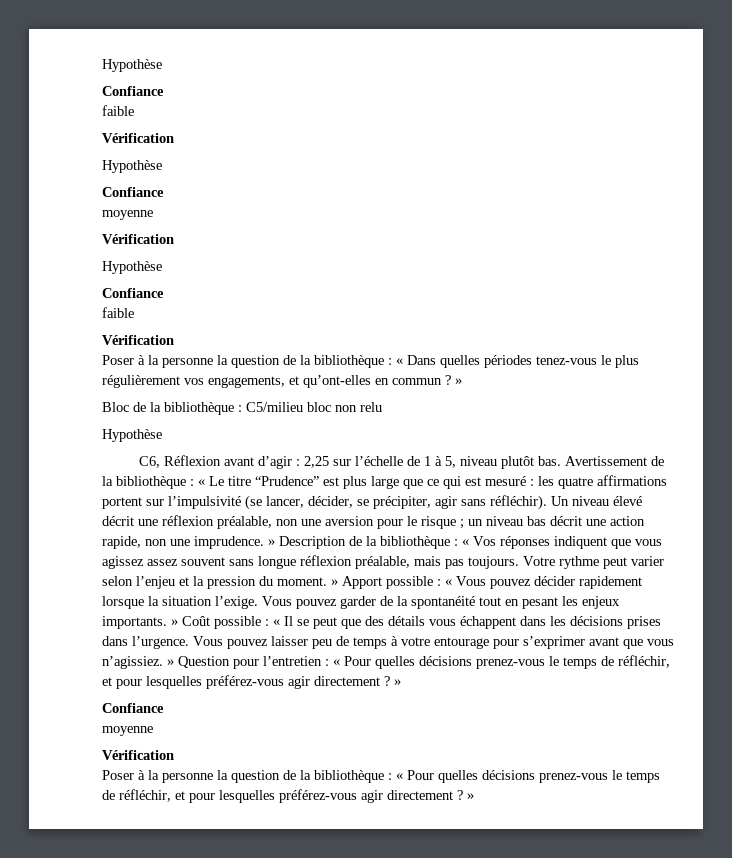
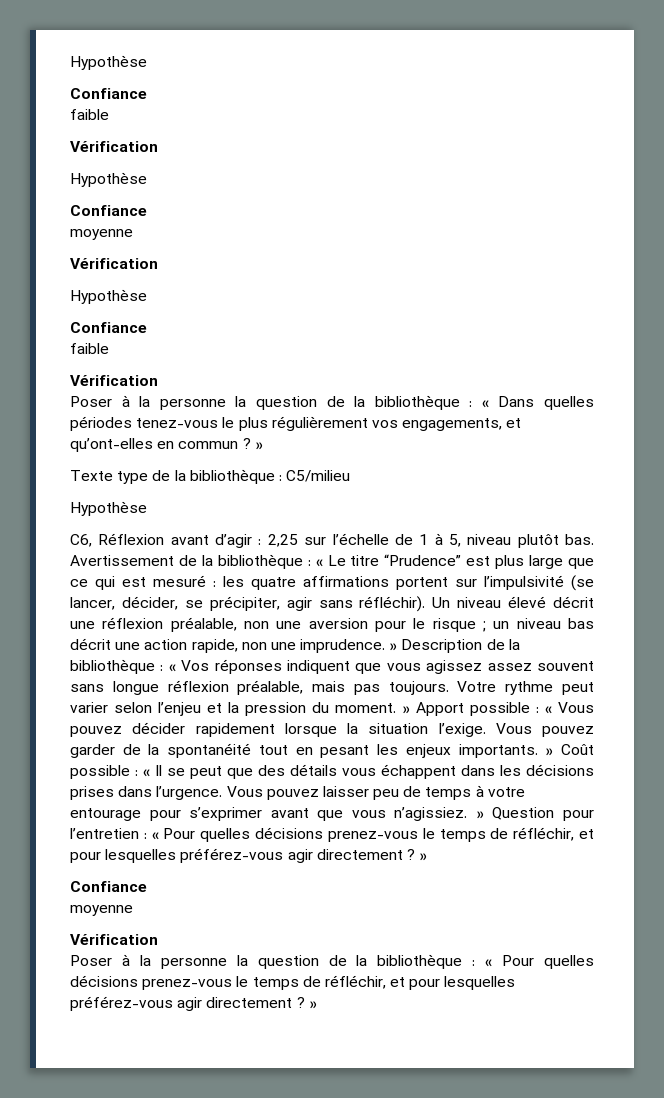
- Bloc de la bibliothèque : C5/milieu bloc non relu
+ Texte type de la bibliothèque : C5/milieu

